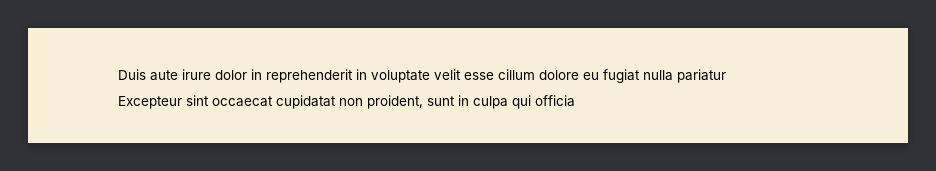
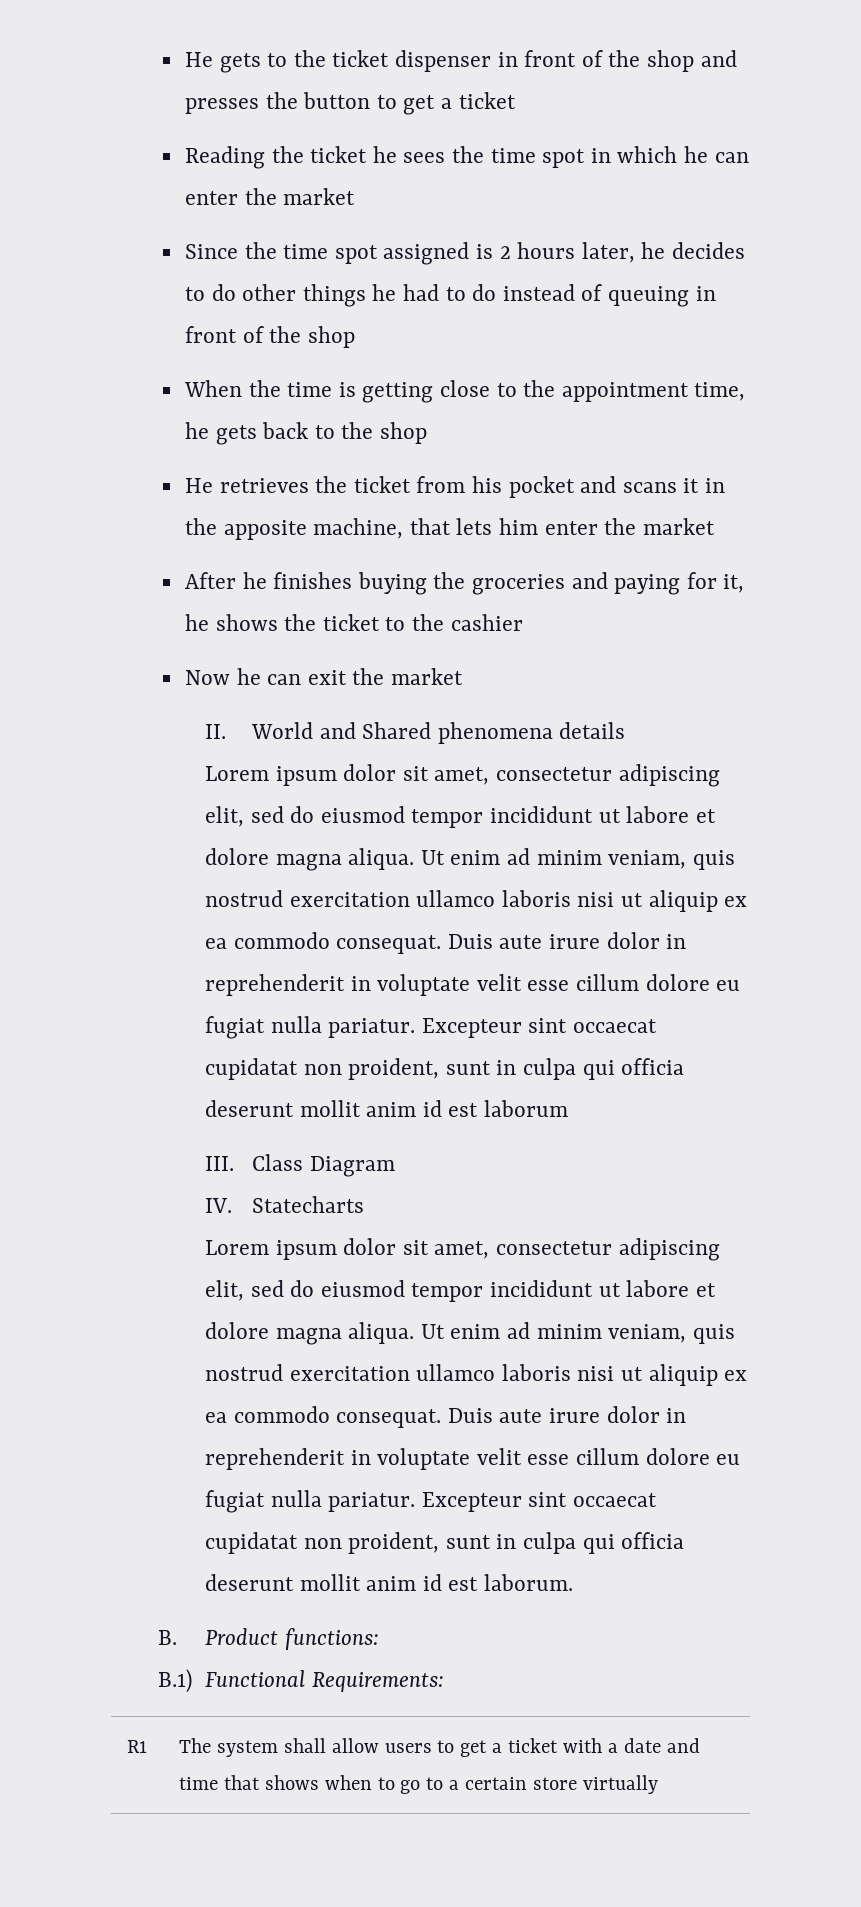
+ He gets to the ticket dispenser in front of the shop and presses the button to get a ticket
+ Reading the ticket he sees the time spot in which he can enter the market
+ Since the time spot assigned is 2 hours later, he decides to do other things he had to do instead of queuing in front of the shop
+ When the time is getting close to the appointment time, he gets back to the shop
+ He retrieves the ticket from his pocket and scans it in the apposite machine, that lets him enter the market
+ After he finishes buying the groceries and paying for it, he shows the ticket to the cashier
+ Now he can exit the market
+ II. World and Shared phenomena details
+ Lorem ipsum dolor sit amet, consectetur adipiscing elit, sed do eiusmod tempor incididunt ut labore et dolore magna aliqua. Ut enim ad minim veniam, quis nostrud exercitation ullamco laboris nisi ut aliquip ex ea commodo consequat.
- Duis aute irure dolor in reprehenderit in voluptate velit esse cillum dolore eu fugiat nulla pariatur
- Excepteur sint occaecat cupidatat non proident, sunt in culpa qui officia
+ Duis aute irure dolor in reprehenderit in voluptate velit esse cillum dolore eu fugiat nulla pariatur. Excepteur sint occaecat cupidatat non proident, sunt in culpa qui officia deserunt mollit anim id est laborum
+ III. Class Diagram
+ IV. Statecharts
+ Lorem ipsum dolor sit amet, consectetur adipiscing elit, sed do eiusmod tempor incididunt ut labore et dolore magna aliqua. Ut enim ad minim veniam, quis nostrud exercitation ullamco laboris nisi ut aliquip ex ea commodo consequat. Duis aute irure dolor in reprehenderit in voluptate velit esse cillum dolore eu fugiat nulla pariatur. Excepteur sint occaecat cupidatat non proident, sunt in culpa qui officia deserunt mollit anim id est laborum.
+ B. Product functions:
+ B.1) Functional Requirements:
+ R1 | The system shall allow users to get a ticket with a date and time that shows when to go to a certain store virtually

